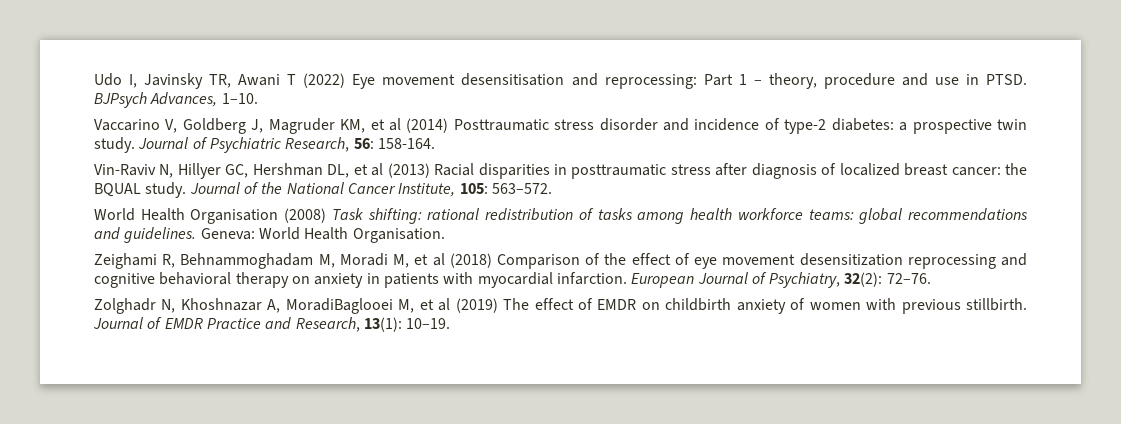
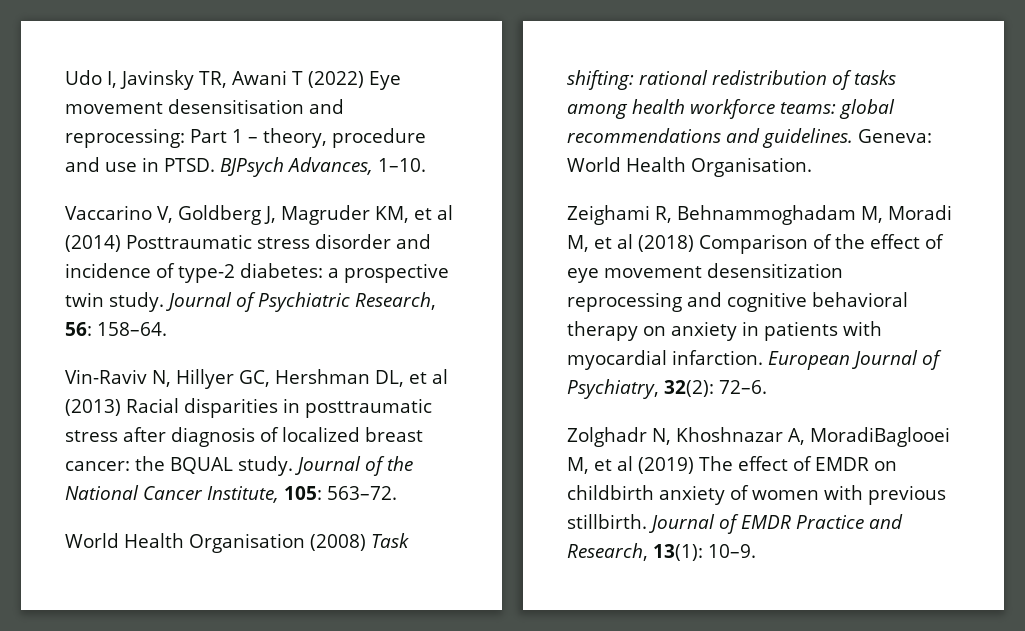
- Journal of Psychiatric Research, 56: 158-164.
+ Journal of Psychiatric Research, 56: 158–64.
- Journal of the National Cancer Institute, 105: 563–572.
+ Journal of the National Cancer Institute, 105: 563–72.
- European Journal of Psychiatry, 32(2): 72–76.
+ European Journal of Psychiatry, 32(2): 72–6.
- Journal of EMDR Practice and Research, 13(1): 10–19.
+ Journal of EMDR Practice and Research, 13(1): 10–9.

